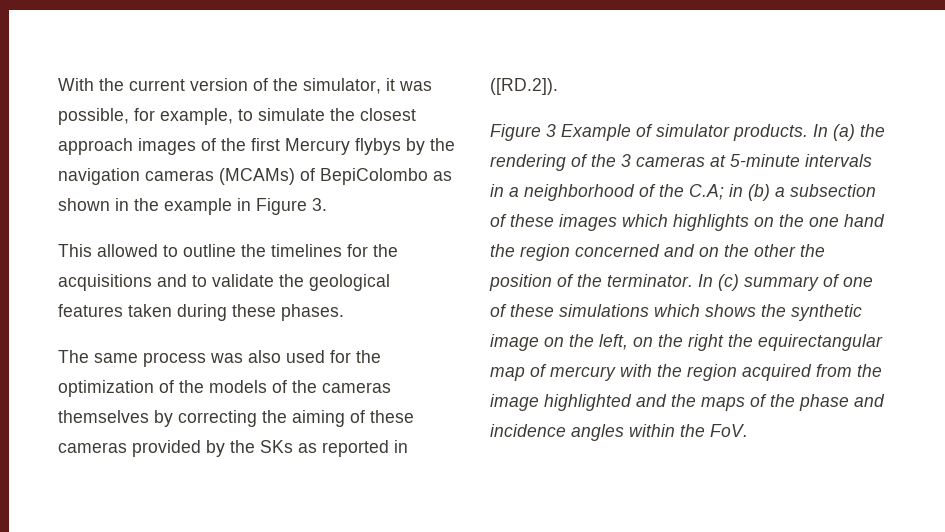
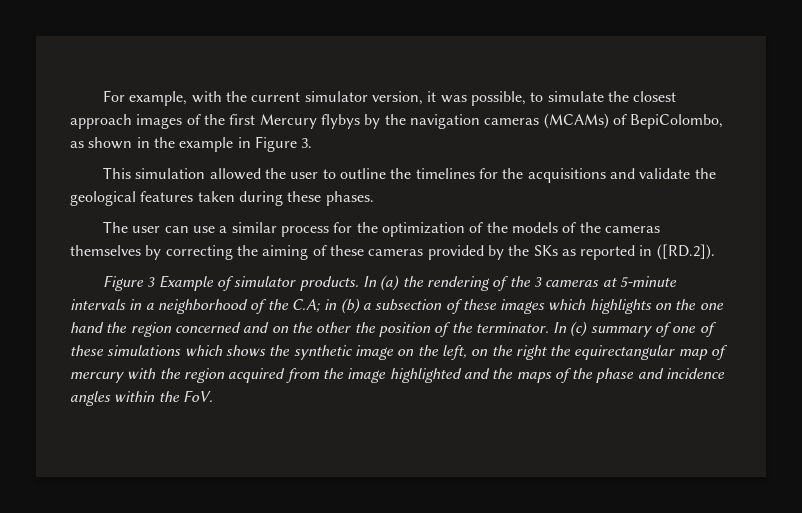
- With the current version of the simulator, it was possible, for example, to simulate the closest approach images of the first Mercury flybys by the navigation cameras (MCAMs) of BepiColombo as shown in the example in Figure 3.
+ For example, with the current simulator version, it was possible, to simulate the closest approach images of the first Mercury flybys by the navigation cameras (MCAMs) of BepiColombo, as shown in the example in Figure 3.
- This allowed to outline the timelines for the acquisitions and to validate the geological features taken during these phases.
+ This simulation allowed the user to outline the timelines for the acquisitions and validate the geological features taken during these phases.
- The same process was also used for the optimization of the models of the cameras themselves by correcting the aiming of these cameras provided by the SKs as reported in ([RD.2]).
+ The user can use a similar process for the optimization of the models of the cameras themselves by correcting the aiming of these cameras provided by the SKs as reported in ([RD.2]).

